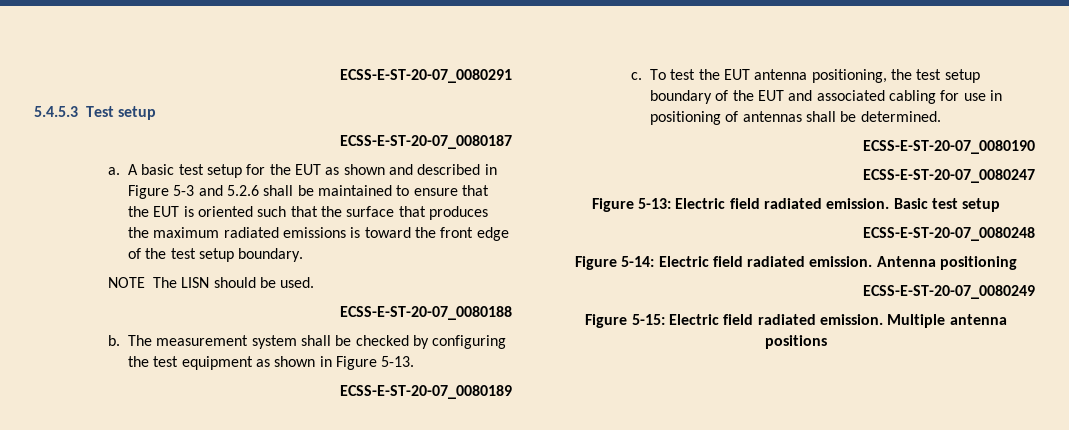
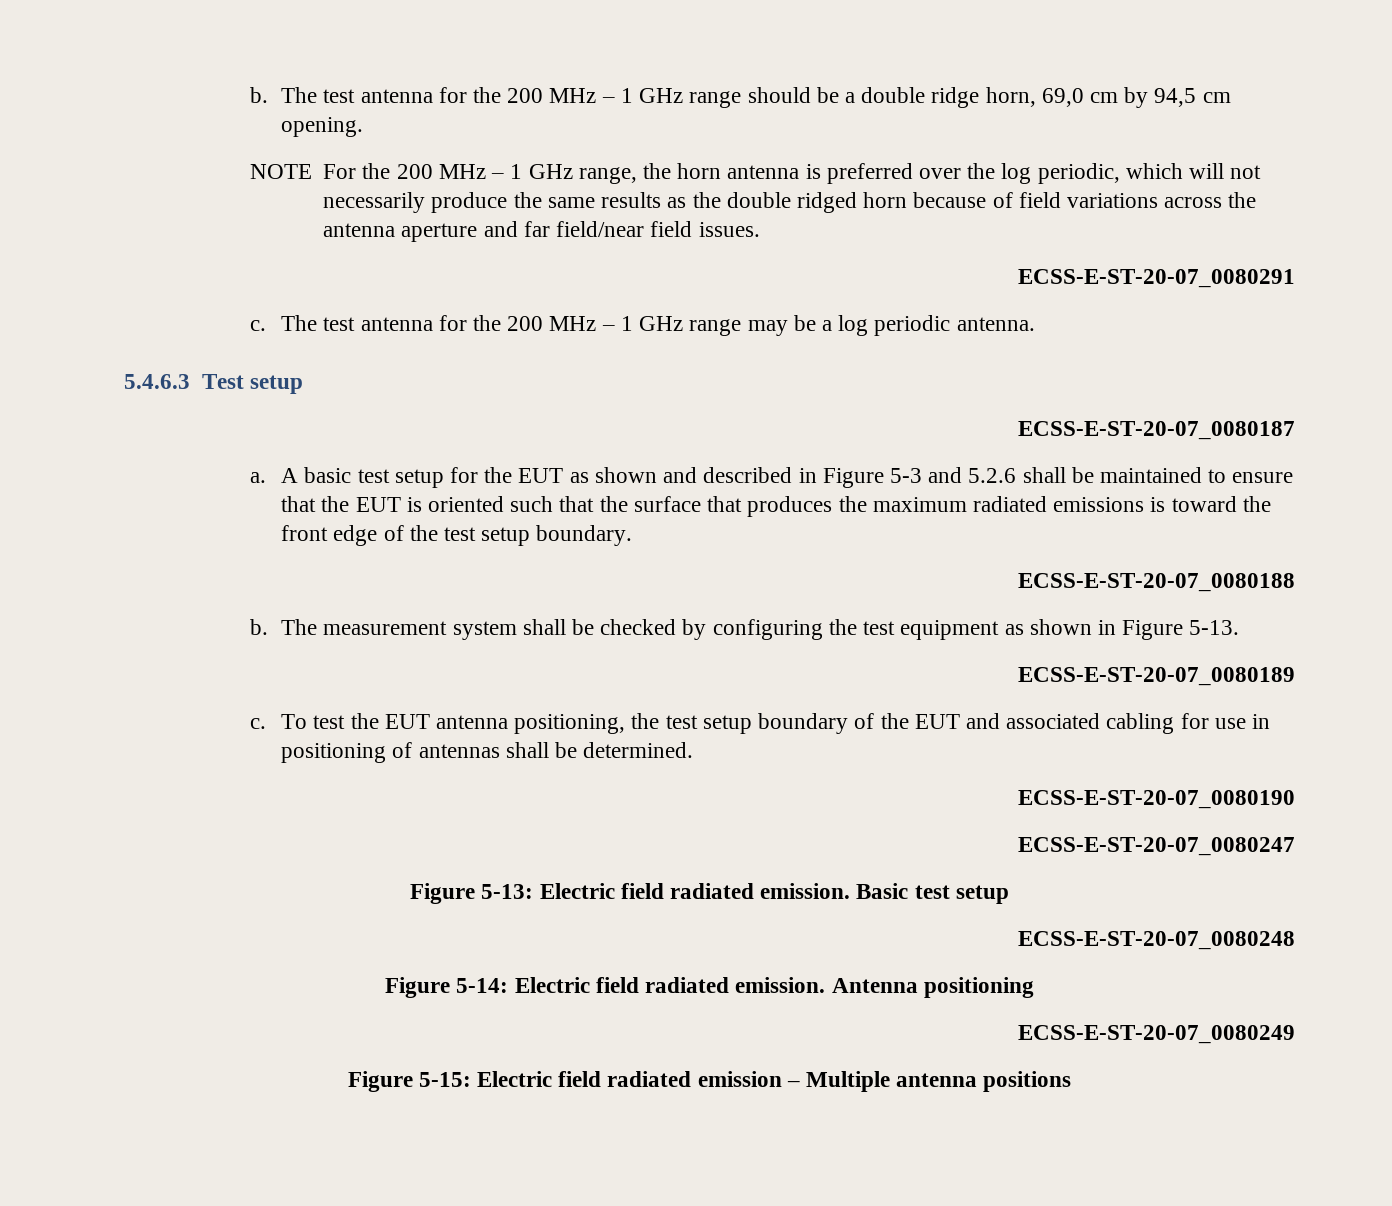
+ b. The test antenna for the 200 MHz – 1 GHz range should be a double ridge horn, 69,0 cm by 94,5 cm opening.
+ NOTE For the 200 MHz – 1 GHz range, the horn antenna is preferred over the log periodic, which will not necessarily produce the same results as the double ridged horn because of field variations across the antenna aperture and far field/near field issues.
  ECSS-E-ST-20-07_0080291
- 5.4.5.3 Test setup
+ c. The test antenna for the 200 MHz – 1 GHz range may be a log periodic antenna.
+ 5.4.6.3 Test setup
- NOTE The LISN should be used.
- Figure 5-15: Electric field radiated emission. Multiple antenna positions
+ Figure 5-15: Electric field radiated emission – Multiple antenna positions

